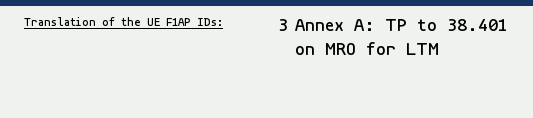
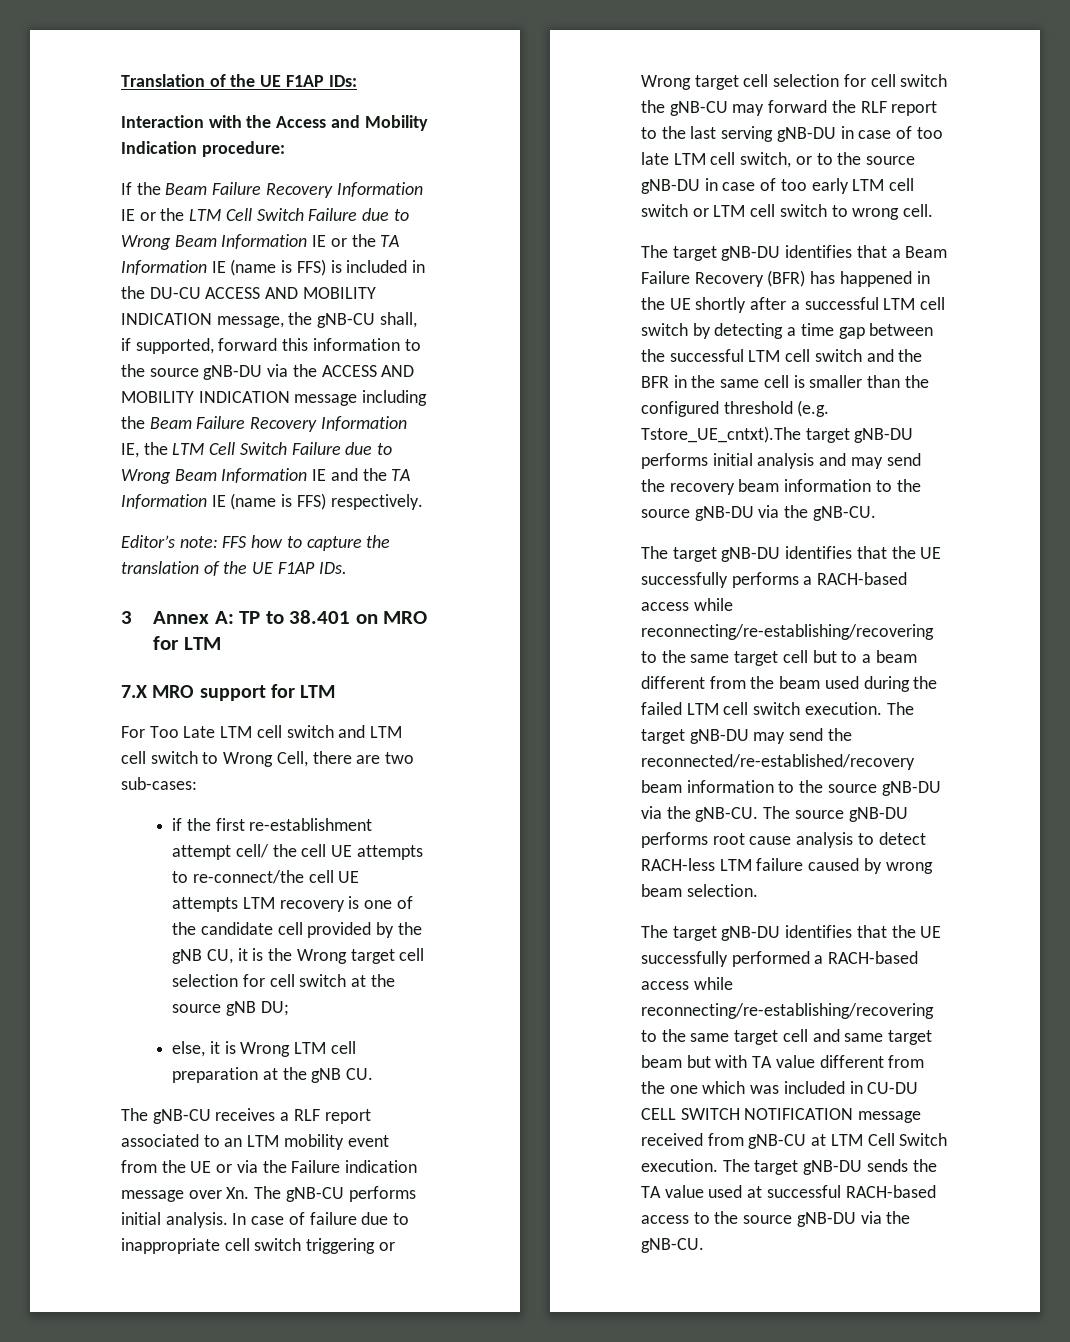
+ Interaction with the Access and Mobility Indication procedure:
+ If the Beam Failure Recovery Information IE or the LTM Cell Switch Failure due to Wrong Beam Information IE or the TA Information IE (name is FFS) is included in the DU-CU ACCESS AND MOBILITY INDICATION message, the gNB-CU shall, if supported, forward this information to the source gNB-DU via the ACCESS AND MOBILITY INDICATION message including the Beam Failure Recovery Information IE, the LTM Cell Switch Failure due to Wrong Beam Information IE and the TA Information IE (name is FFS) respectively.
+ Editor’s note: FFS how to capture the translation of the UE F1AP IDs.
+ 7.X MRO support for LTM
+ For Too Late LTM cell switch and LTM cell switch to Wrong Cell, there are two sub-cases:
+ if the first re-establishment attempt cell/ the cell UE attempts to re-connect/the cell UE attempts LTM recovery is one of the candidate cell provided by the gNB CU, it is the Wrong target cell selection for cell switch at the source gNB DU;
+ else, it is Wrong LTM cell preparation at the gNB CU.
+ The gNB-CU receives a RLF report associated to an LTM mobility event from the UE or via the Failure indication message over Xn. The gNB-CU performs initial analysis. In case of failure due to inappropriate cell switch triggering or Wrong target cell selection for cell switch the gNB-CU may forward the RLF report to the last serving gNB-DU in case of too late LTM cell switch, or to the source gNB-DU in case of too early LTM cell switch or LTM cell switch to wrong cell.
+ The target gNB-DU identifies that a Beam Failure Recovery (BFR) has happened in the UE shortly after a successful LTM cell switch by detecting a time gap between the successful LTM cell switch and the BFR in the same cell is smaller than the configured threshold (e.g. Tstore_UE_cntxt).The target gNB-DU performs initial analysis and may send the recovery beam information to the source gNB-DU via the gNB-CU.
+ The target gNB-DU identifies that the UE successfully performs a RACH-based access while reconnecting/re-establishing/recovering to the same target cell but to a beam different from the beam used during the failed LTM cell switch execution. The target gNB-DU may send the reconnected/re-established/recovery beam information to the source gNB-DU via the gNB-CU. The source gNB-DU performs root cause analysis to detect RACH-less LTM failure caused by wrong beam selection.
+ The target gNB-DU identifies that the UE successfully performed a RACH-based access while reconnecting/re-establishing/recovering to the same target cell and same target beam but with TA value different from the one which was included in CU-DU CELL SWITCH NOTIFICATION message received from gNB-CU at LTM Cell Switch execution. The target gNB-DU sends the TA value used at successful RACH-based access to the source gNB-DU via the gNB-CU.

